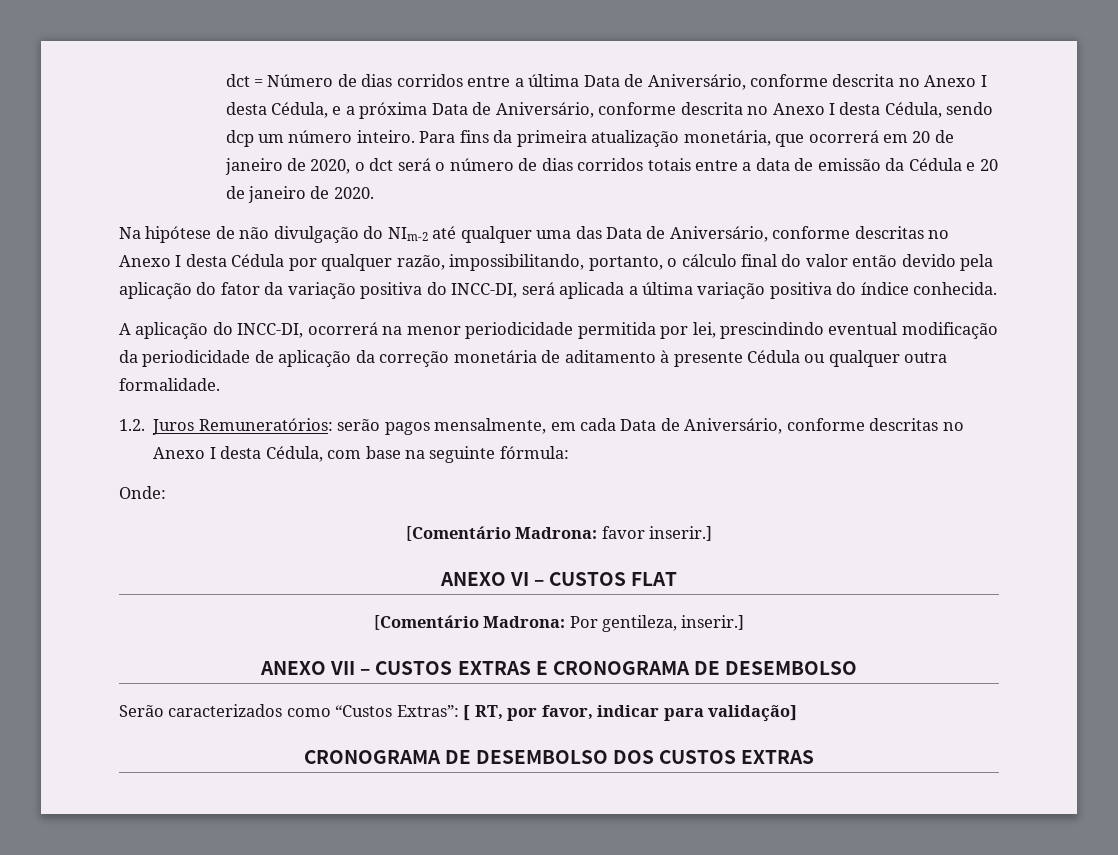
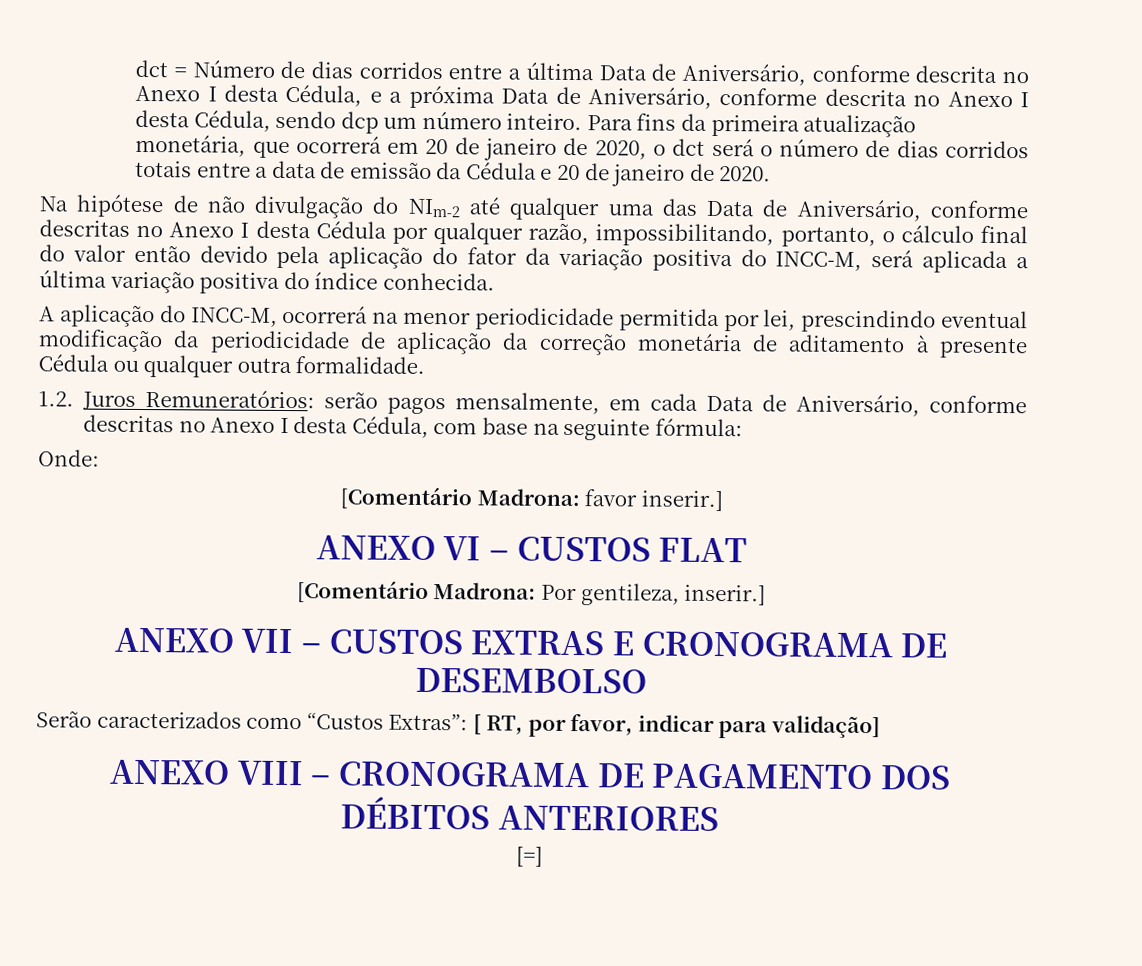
- Na hipótese de não divulgação do NIm-2 até qualquer uma das Data de Aniversário, conforme descritas no Anexo I desta Cédula por qualquer razão, impossibilitando, portanto, o cálculo final do valor então devido pela aplicação do fator da variação positiva do INCC-DI, será aplicada a última variação positiva do índice conhecida.
+ Na hipótese de não divulgação do NIm-2 até qualquer uma das Data de Aniversário, conforme descritas no Anexo I desta Cédula por qualquer razão, impossibilitando, portanto, o cálculo final do valor então devido pela aplicação do fator da variação positiva do INCC-M, será aplicada a última variação positiva do índice conhecida.
- A aplicação do INCC-DI, ocorrerá na menor periodicidade permitida por lei, prescindindo eventual modificação da periodicidade de aplicação da correção monetária de aditamento à presente Cédula ou qualquer outra formalidade.
+ A aplicação do INCC-M, ocorrerá na menor periodicidade permitida por lei, prescindindo eventual modificação da periodicidade de aplicação da correção monetária de aditamento à presente Cédula ou qualquer outra formalidade.
- CRONOGRAMA DE DESEMBOLSO DOS CUSTOS EXTRAS
+ ANEXO VIII – CRONOGRAMA DE PAGAMENTO DOS DÉBITOS ANTERIORES
+ [=]

